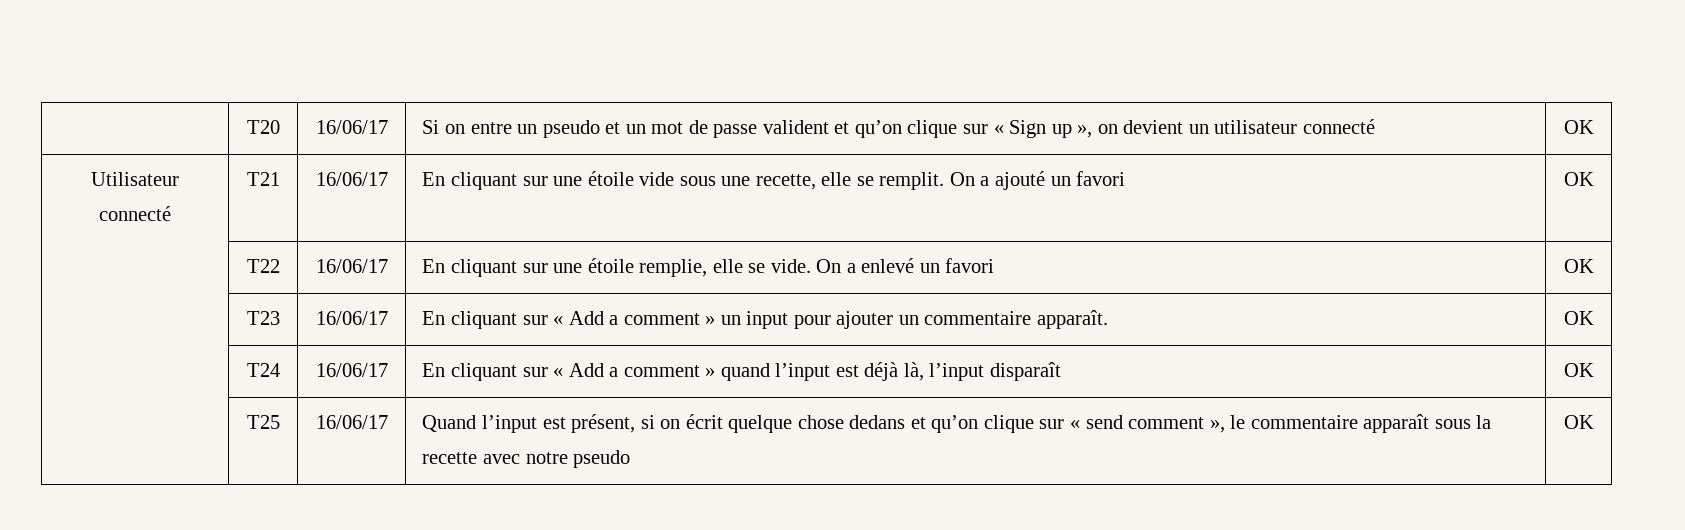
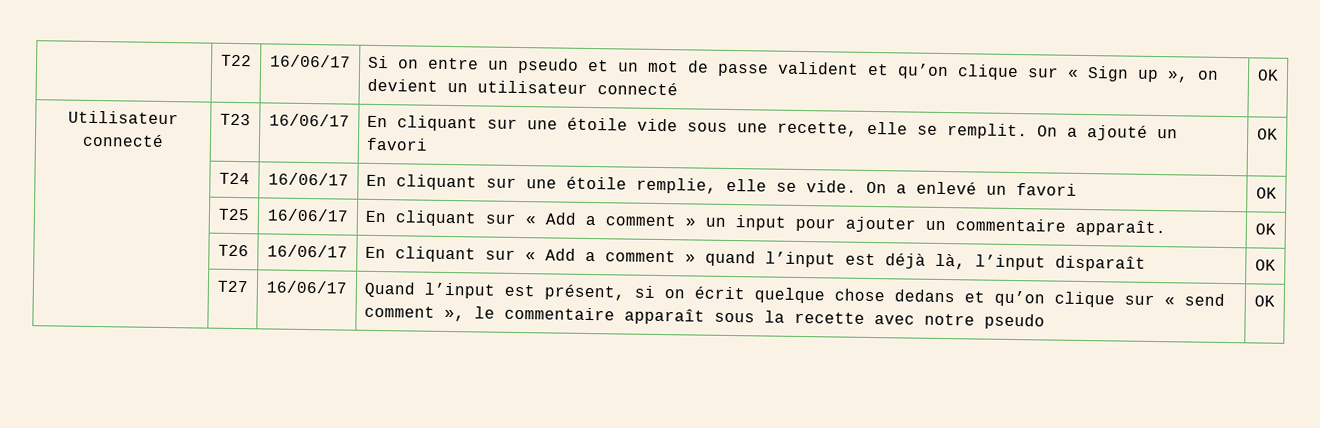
- | T20 | 16/06/17 | Si on entre un pseudo et un mot de passe valident et qu’on clique sur « Sign up », on devient un utilisateur connecté | OK
+ | T22 | 16/06/17 | Si on entre un pseudo et un mot de passe valident et qu’on clique sur « Sign up », on devient un utilisateur connecté | OK
- Utilisateur connecté | T21 | 16/06/17 | En cliquant sur une étoile vide sous une recette, elle se remplit. On a ajouté un favori | OK
+ Utilisateur connecté | T23 | 16/06/17 | En cliquant sur une étoile vide sous une recette, elle se remplit. On a ajouté un favori | OK
- | T22 | 16/06/17 | En cliquant sur une étoile remplie, elle se vide. On a enlevé un favori | OK
+ | T24 | 16/06/17 | En cliquant sur une étoile remplie, elle se vide. On a enlevé un favori | OK
- | T23 | 16/06/17 | En cliquant sur « Add a comment » un input pour ajouter un commentaire apparaît. | OK
+ | T25 | 16/06/17 | En cliquant sur « Add a comment » un input pour ajouter un commentaire apparaît. | OK
- | T24 | 16/06/17 | En cliquant sur « Add a comment » quand l’input est déjà là, l’input disparaît | OK
+ | T26 | 16/06/17 | En cliquant sur « Add a comment » quand l’input est déjà là, l’input disparaît | OK
- | T25 | 16/06/17 | Quand l’input est présent, si on écrit quelque chose dedans et qu’on clique sur « send comment », le commentaire apparaît sous la recette avec notre pseudo | OK
+ | T27 | 16/06/17 | Quand l’input est présent, si on écrit quelque chose dedans et qu’on clique sur « send comment », le commentaire apparaît sous la recette avec notre pseudo | OK

